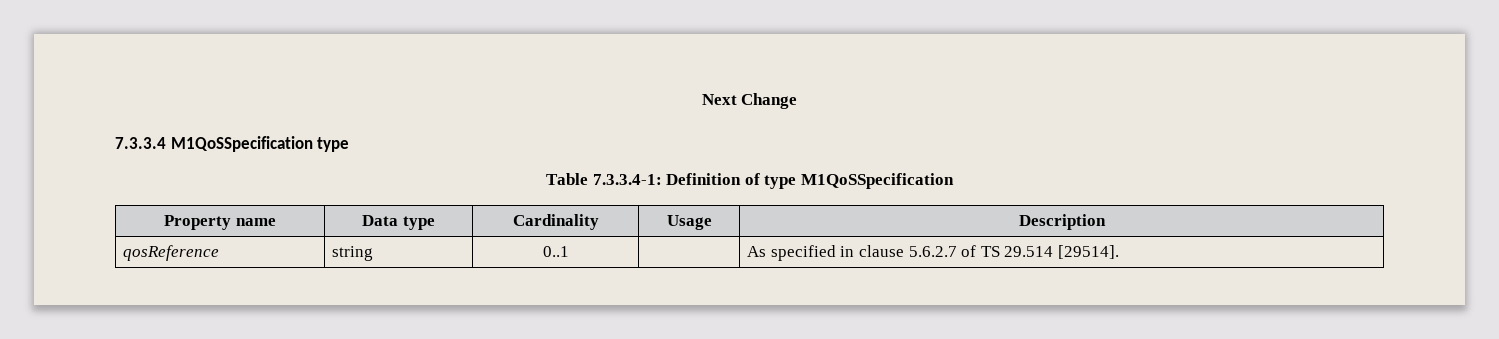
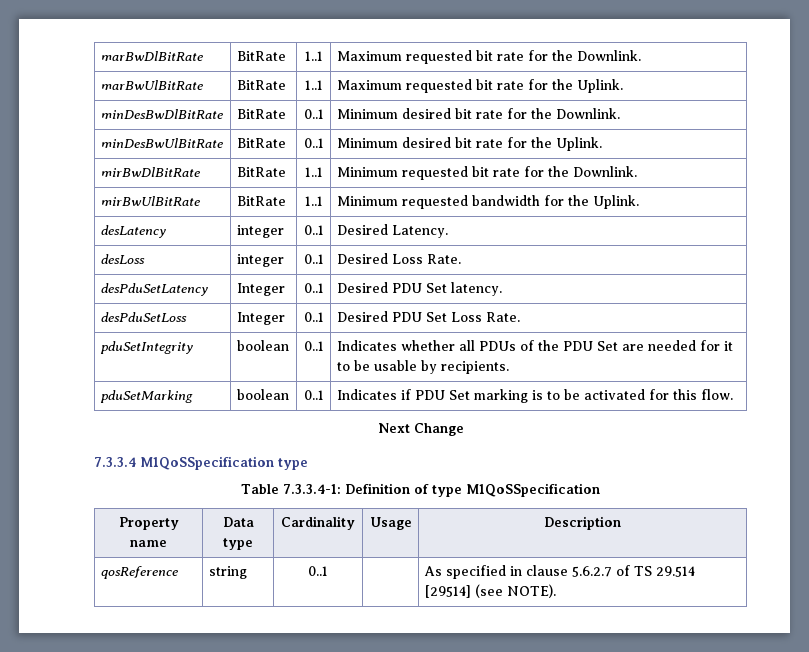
+ marBwDlBitRate | BitRate | 1..1 | Maximum requested bit rate for the Downlink.
+ marBwUlBitRate | BitRate | 1..1 | Maximum requested bit rate for the Uplink.
+ minDesBwDlBitRate | BitRate | 0..1 | Minimum desired bit rate for the Downlink.
+ minDesBwUlBitRate | BitRate | 0..1 | Minimum desired bit rate for the Uplink.
+ mirBwDlBitRate | BitRate | 1..1 | Minimum requested bit rate for the Downlink.
+ mirBwUlBitRate | BitRate | 1..1 | Minimum requested bandwidth for the Uplink.
+ desLatency | integer | 0..1 | Desired Latency.
+ desLoss | integer | 0..1 | Desired Loss Rate.
+ desPduSetLatency | Integer | 0..1 | Desired PDU Set latency.
+ desPduSetLoss | Integer | 0..1 | Desired PDU Set Loss Rate.
+ pduSetIntegrity | boolean | 0..1 | Indicates whether all PDUs of the PDU Set are needed for it to be usable by recipients.
+ pduSetMarking | boolean | 0..1 | Indicates if PDU Set marking is to be activated for this flow.
- qosReference | string | 0..1 | | As specified in clause 5.6.2.7 of TS 29.514 [29514].
+ qosReference | string | 0..1 | | As specified in clause 5.6.2.7 of TS 29.514 [29514] (see NOTE).

